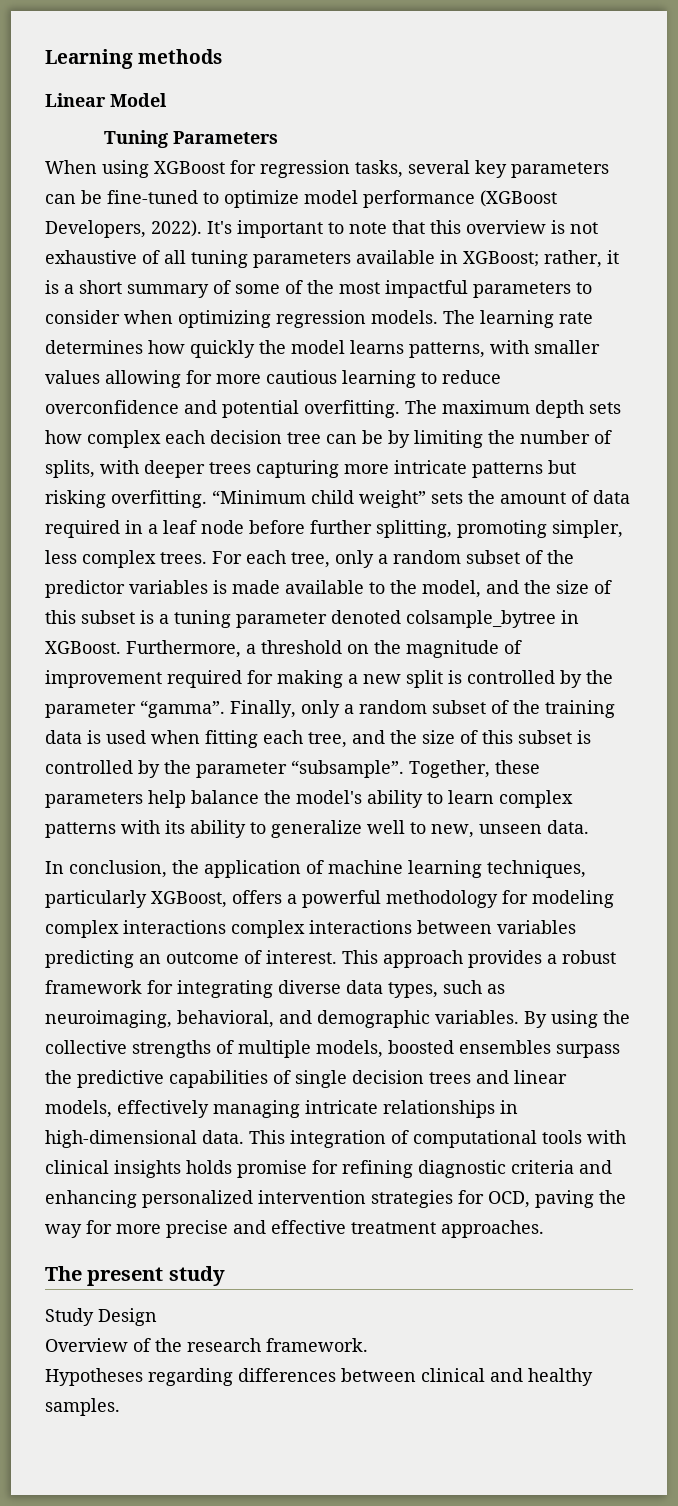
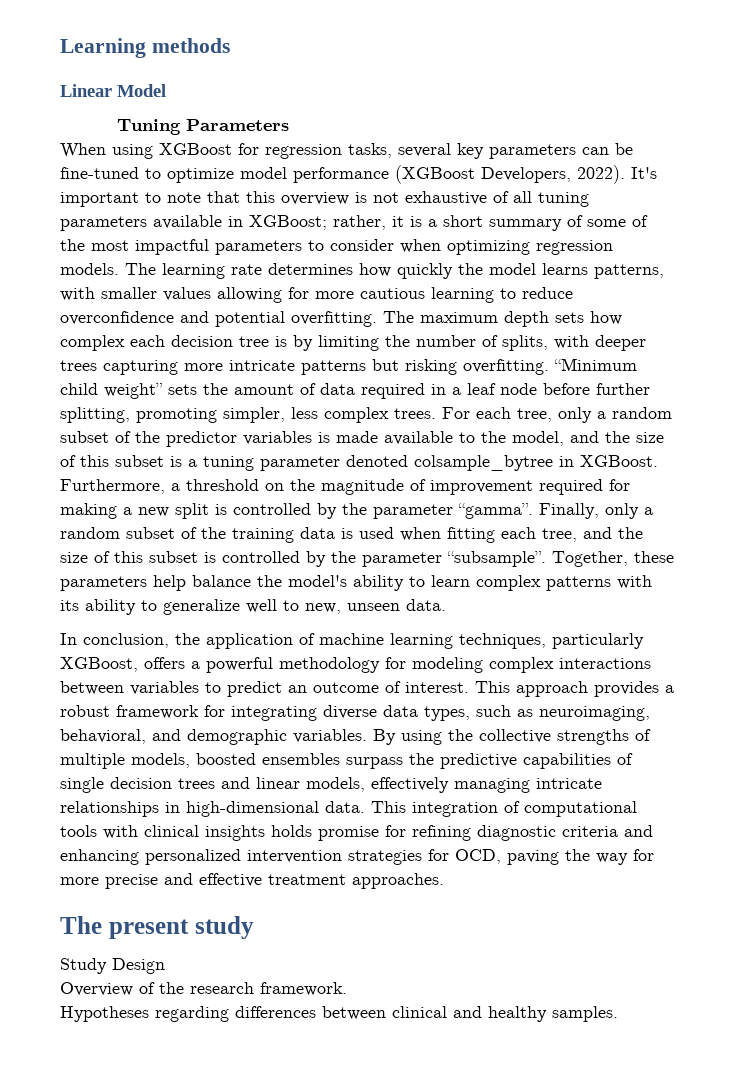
- The maximum depth sets how complex each decision tree can be by limiting the number of splits, with deeper trees capturing more intricate patterns but risking overfitting.
+ The maximum depth sets how complex each decision tree is by limiting the number of splits, with deeper trees capturing more intricate patterns but risking overfitting.
- In conclusion, the application of machine learning techniques, particularly XGBoost, offers a powerful methodology for modeling complex interactions complex interactions between variables predicting an outcome of interest.
+ In conclusion, the application of machine learning techniques, particularly XGBoost, offers a powerful methodology for modeling complex interactions between variables to predict an outcome of interest.

